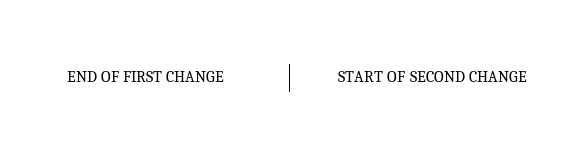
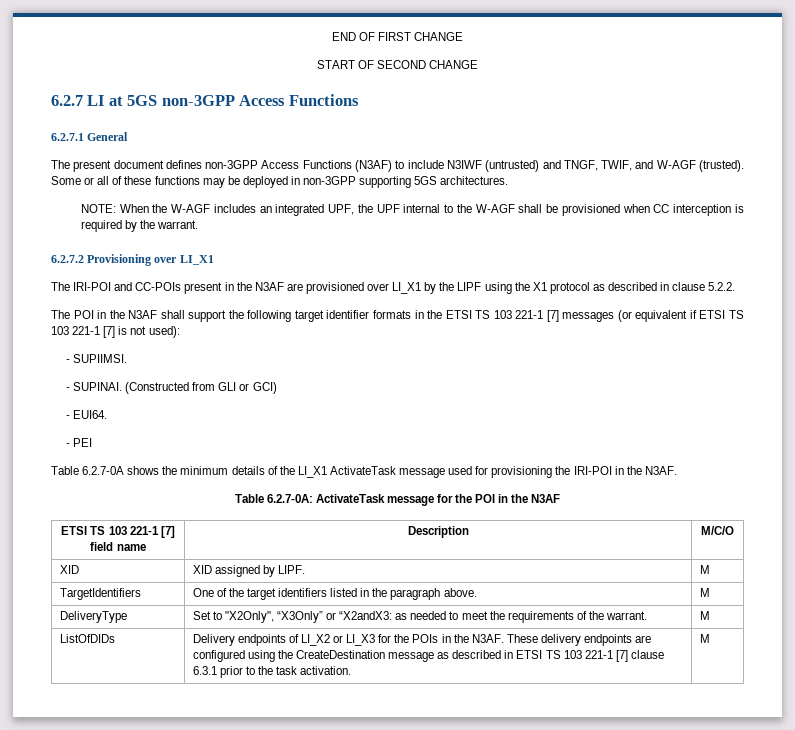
+ 6.2.7 LI at 5GS non-3GPP Access Functions
+ 6.2.7.1 General
+ The present document defines non-3GPP Access Functions (N3AF) to include N3IWF (untrusted) and TNGF, TWIF, and W-AGF (trusted). Some or all of these functions may be deployed in non-3GPP supporting 5GS architectures.
+ NOTE: When the W-AGF includes an integrated UPF, the UPF internal to the W-AGF shall be provisioned when CC interception is required by the warrant.
+ 6.2.7.2 Provisioning over LI_X1
+ The IRI-POI and CC-POIs present in the N3AF are provisioned over LI_X1 by the LIPF using the X1 protocol as described in clause 5.2.2.
+ The POI in the N3AF shall support the following target identifier formats in the ETSI TS 103 221-1 [7] messages (or equivalent if ETSI TS 103 221-1 [7] is not used):
+ - SUPIIMSI.
+ - SUPINAI. (Constructed from GLI or GCI)
+ - EUI64.
+ - PEI
+ Table 6.2.7-0A shows the minimum details of the LI_X1 ActivateTask message used for provisioning the IRI-POI in the N3AF.
+ Table 6.2.7-0A: ActivateTask message for the POI in the N3AF
+ ETSI TS 103 221-1 [7] field name | Description | M/C/O
+ XID | XID assigned by LIPF. | M
+ TargetIdentifiers | One of the target identifiers listed in the paragraph above. | M
+ DeliveryType | Set to "X2Only", “X3Only” or “X2andX3: as needed to meet the requirements of the warrant. | M
+ ListOfDIDs | Delivery endpoints of LI_X2 or LI_X3 for the POIs in the N3AF. These delivery endpoints are configured using the CreateDestination message as described in ETSI TS 103 221-1 [7] clause 6.3.1 prior to the task activation. | M

